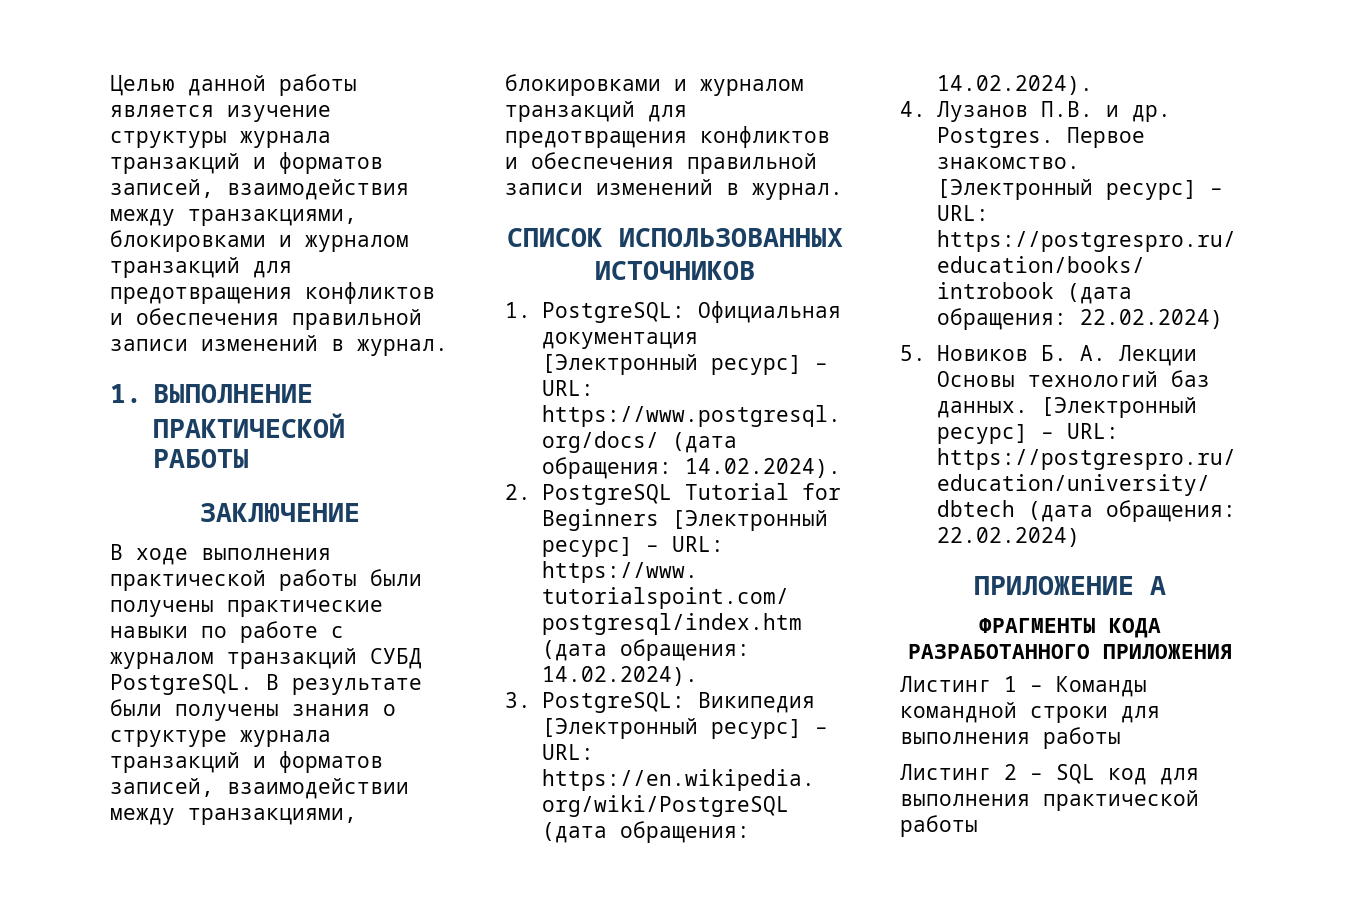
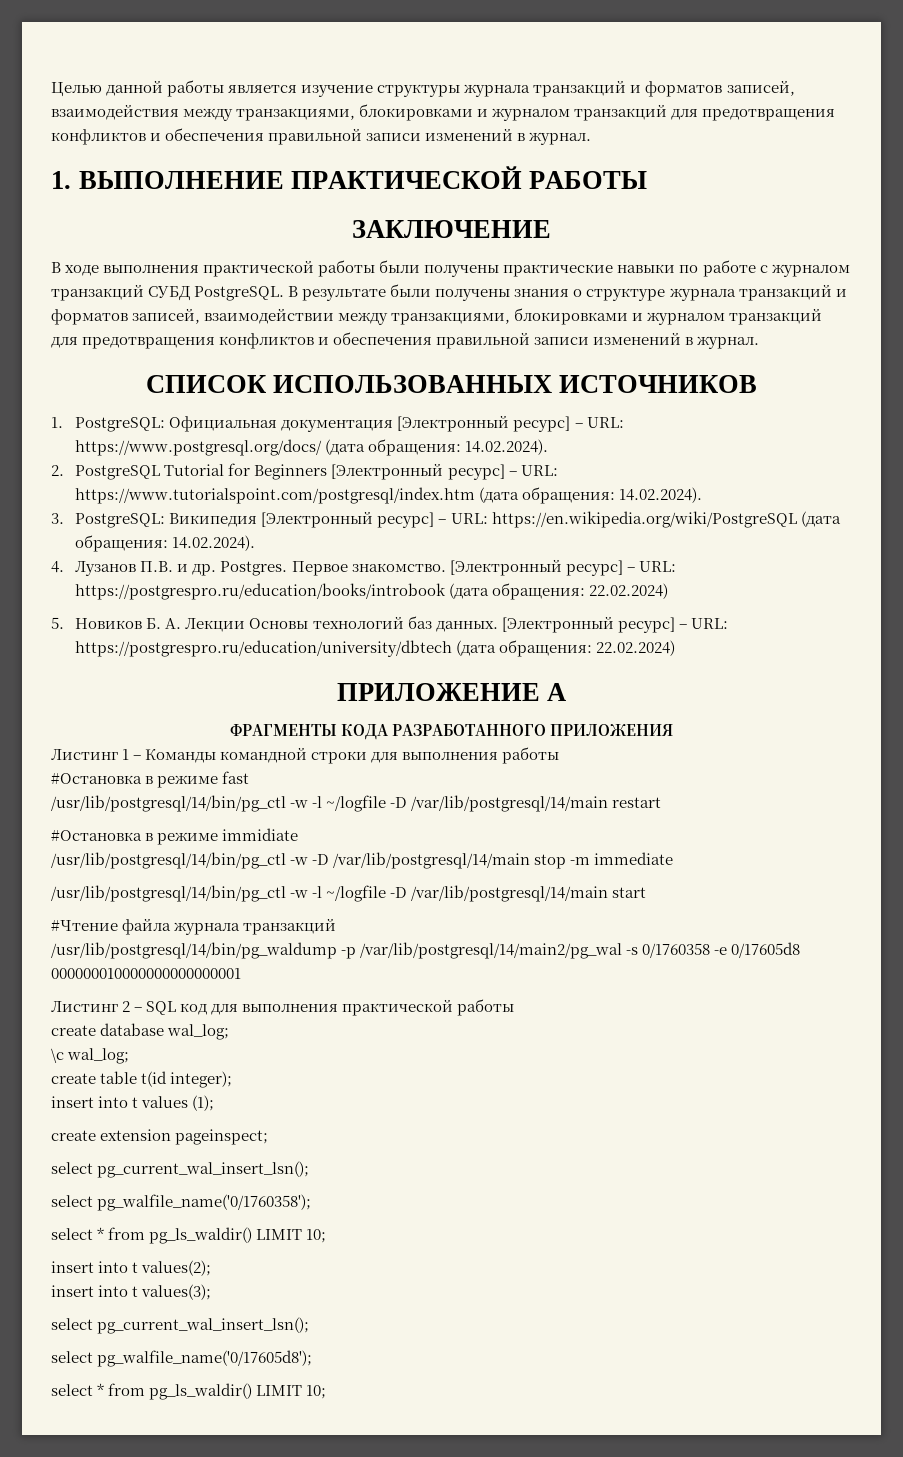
+ #Остановка в режиме fast
+ /usr/lib/postgresql/14/bin/pg_ctl -w -l ~/logfile -D /var/lib/postgresql/14/main restart
+ #Остановка в режиме immidiate
+ /usr/lib/postgresql/14/bin/pg_ctl -w -D /var/lib/postgresql/14/main stop -m immediate
+ /usr/lib/postgresql/14/bin/pg_ctl -w -l ~/logfile -D /var/lib/postgresql/14/main start
+ #Чтение файла журнала транзакций
+ /usr/lib/postgresql/14/bin/pg_waldump -p /var/lib/postgresql/14/main2/pg_wal -s 0/1760358 -e 0/17605d8 000000010000000000000001
+ create database wal_log;
+ \c wal_log;
+ create table t(id integer);
+ insert into t values (1);
+ create extension pageinspect;
+ select pg_current_wal_insert_lsn();
+ select pg_walfile_name('0/1760358');
+ select * from pg_ls_waldir() LIMIT 10;
+ insert into t values(2);
+ insert into t values(3);
+ select pg_current_wal_insert_lsn();
+ select pg_walfile_name('0/17605d8');
+ select * from pg_ls_waldir() LIMIT 10;

